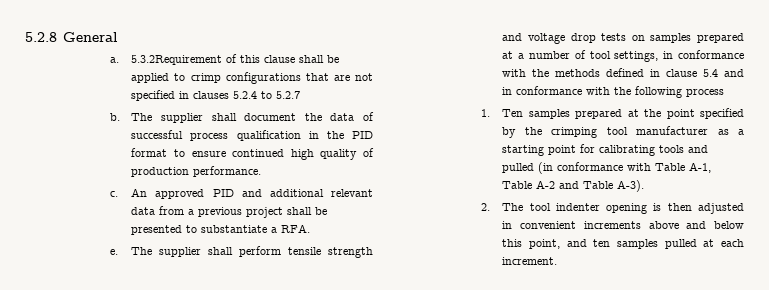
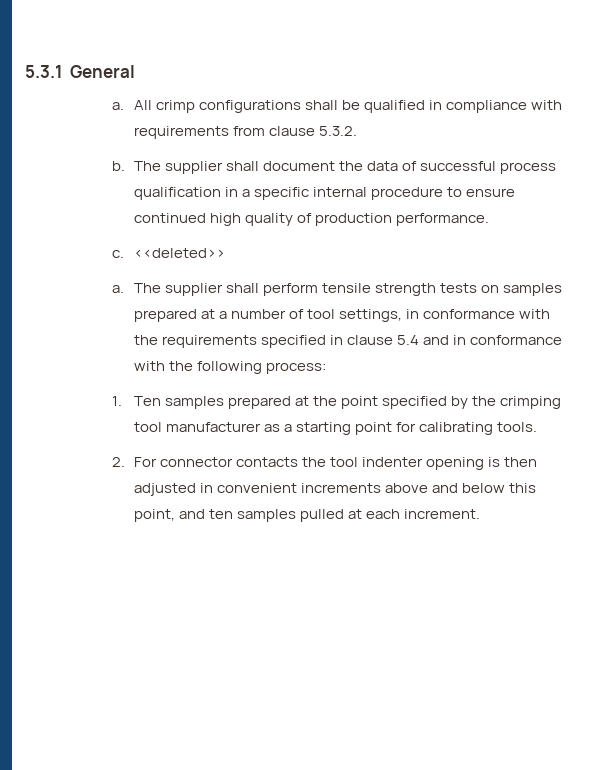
- 5.2.8 General
+ 5.3.1 General
- 5.3.2Requirement of this clause shall be applied to crimp configurations that are not specified in clauses 5.2.4 to 5.2.7
+ All crimp configurations shall be qualified in compliance with requirements from clause 5.3.2.
- The supplier shall document the data of successful process qualification in the PID format to ensure continued high quality of production performance.
+ The supplier shall document the data of successful process qualification in a specific internal procedure to ensure continued high quality of production performance.
- An approved PID and additional relevant data from a previous project shall be presented to substantiate a RFA.
- e.
+ <<deleted>>
+ a.
- The supplier shall perform tensile strength and voltage drop tests on samples prepared at a number of tool settings, in conformance with the methods defined in clause 5.4 and in conformance with the following process
+ The supplier shall perform tensile strength tests on samples prepared at a number of tool settings, in conformance with the requirements specified in clause 5.4 and in conformance with the following process:
- 1. Ten samples prepared at the point specified by the crimping tool manufacturer as a starting point for calibrating tools and pulled (in conformance with Table A-1, Table A-2 and Table A-3).
- 2. The tool indenter opening is then adjusted in convenient increments above and below this point, and ten samples pulled at each increment.
+ 1. Ten samples prepared at the point specified by the crimping tool manufacturer as a starting point for calibrating tools.
+ 2. For connector contacts the tool indenter opening is then adjusted in convenient increments above and below this point, and ten samples pulled at each increment.

